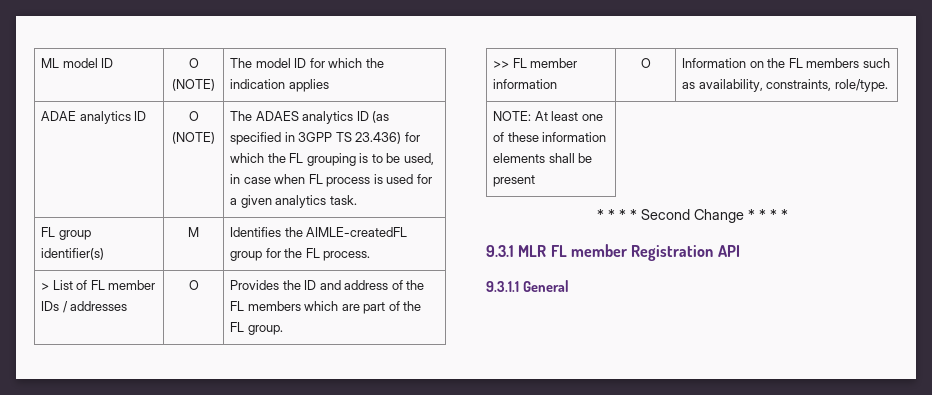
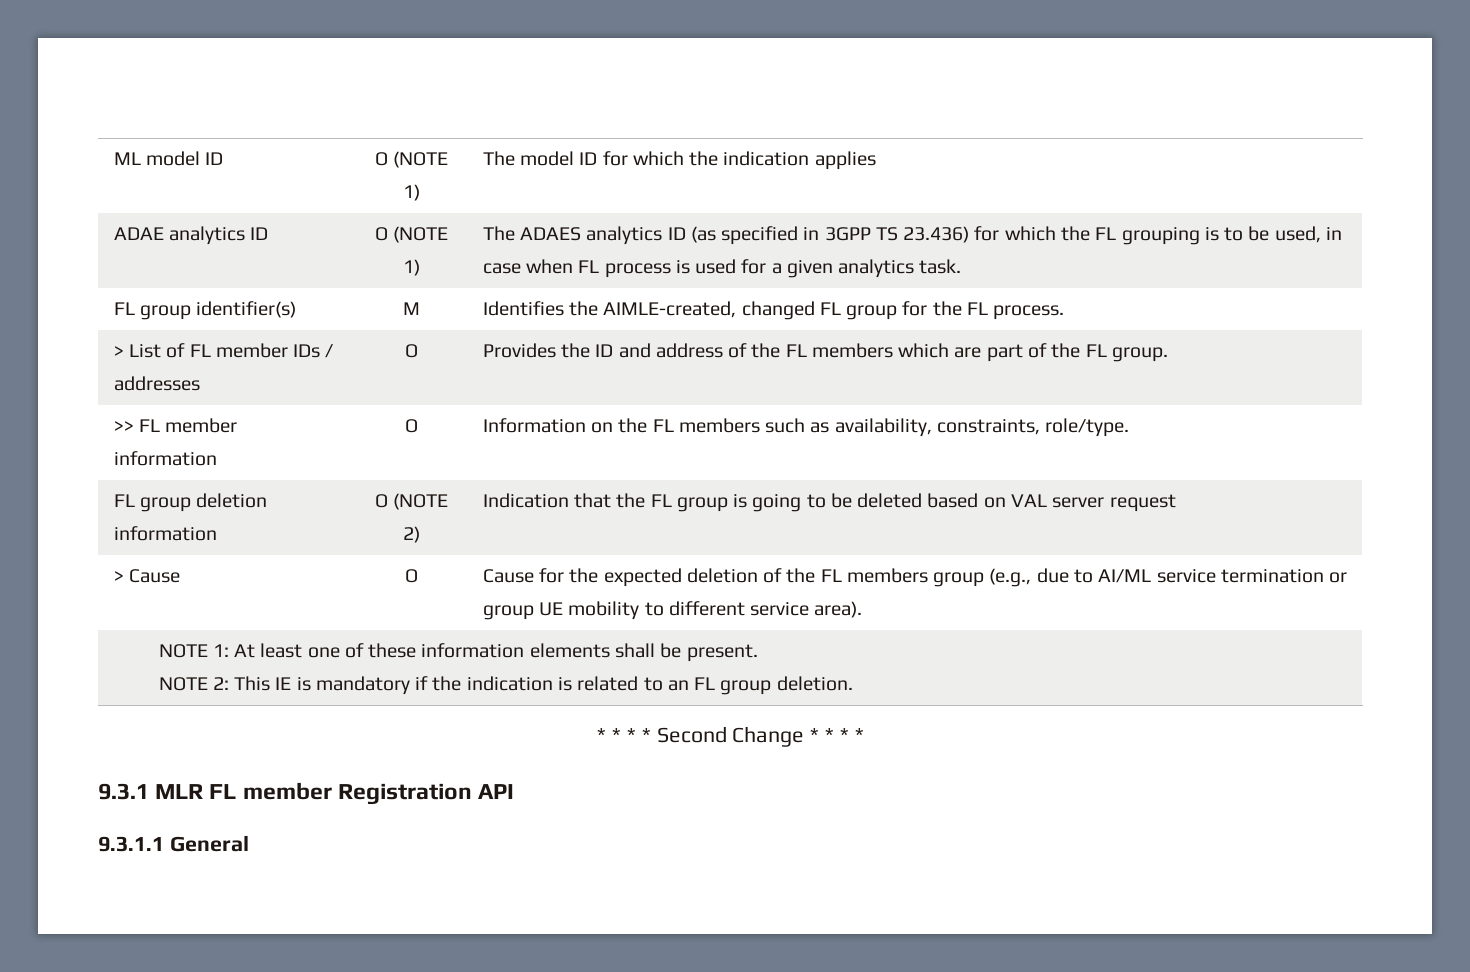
- ML model ID | O (NOTE) | The model ID for which the indication applies
+ ML model ID | O (NOTE 1) | The model ID for which the indication applies
- ADAE analytics ID | O (NOTE) | The ADAES analytics ID (as specified in 3GPP TS 23.436) for which the FL grouping is to be used, in case when FL process is used for a given analytics task.
+ ADAE analytics ID | O (NOTE 1) | The ADAES analytics ID (as specified in 3GPP TS 23.436) for which the FL grouping is to be used, in case when FL process is used for a given analytics task.
- FL group identifier(s) | M | Identifies the AIMLE-createdFL group for the FL process.
+ FL group identifier(s) | M | Identifies the AIMLE-created, changed FL group for the FL process.
- NOTE: At least one of these information elements shall be present
+ FL group deletion information | O (NOTE 2) | Indication that the FL group is going to be deleted based on VAL server request
+ > Cause | O | Cause for the expected deletion of the FL members group (e.g., due to AI/ML service termination or group UE mobility to different service area).
+ NOTE 1: At least one of these information elements shall be present.
+ NOTE 2: This IE is mandatory if the indication is related to an FL group deletion.

